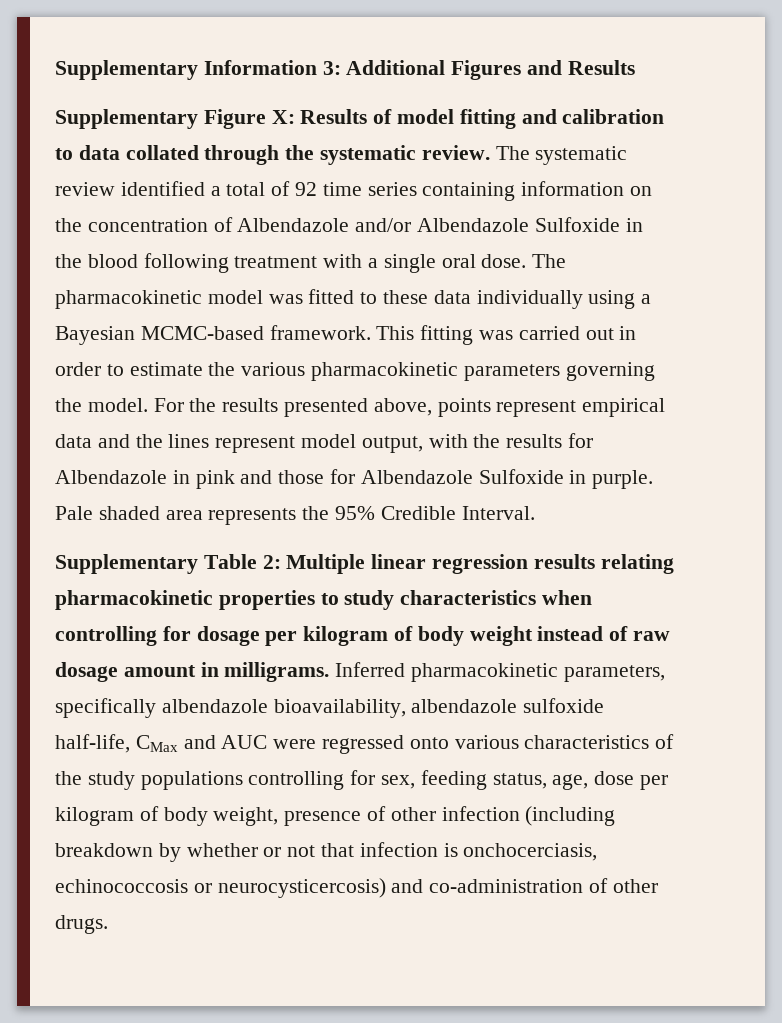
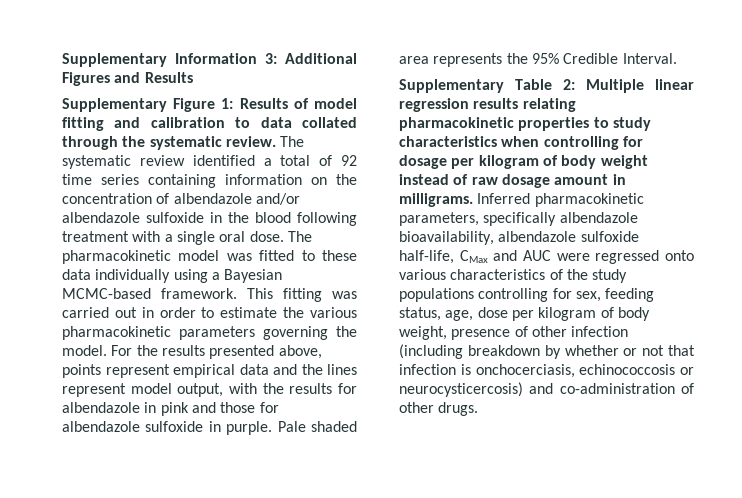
- Supplementary Figure X: Results of model fitting and calibration to data collated through the systematic review.
+ Supplementary Figure 1: Results of model fitting and calibration to data collated through the systematic review.
- The systematic review identified a total of 92 time series containing information on the concentration of Albendazole and/or Albendazole Sulfoxide in the blood following treatment with a single oral dose.
+ The systematic review identified a total of 92 time series containing information on the concentration of albendazole and/or albendazole sulfoxide in the blood following treatment with a single oral dose.
- For the results presented above, points represent empirical data and the lines represent model output, with the results for Albendazole in pink and those for Albendazole Sulfoxide in purple.
+ For the results presented above, points represent empirical data and the lines represent model output, with the results for albendazole in pink and those for albendazole sulfoxide in purple.

